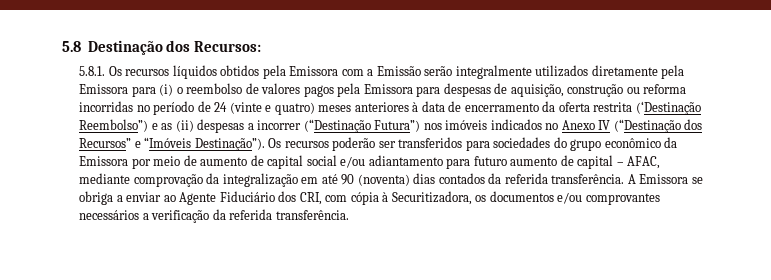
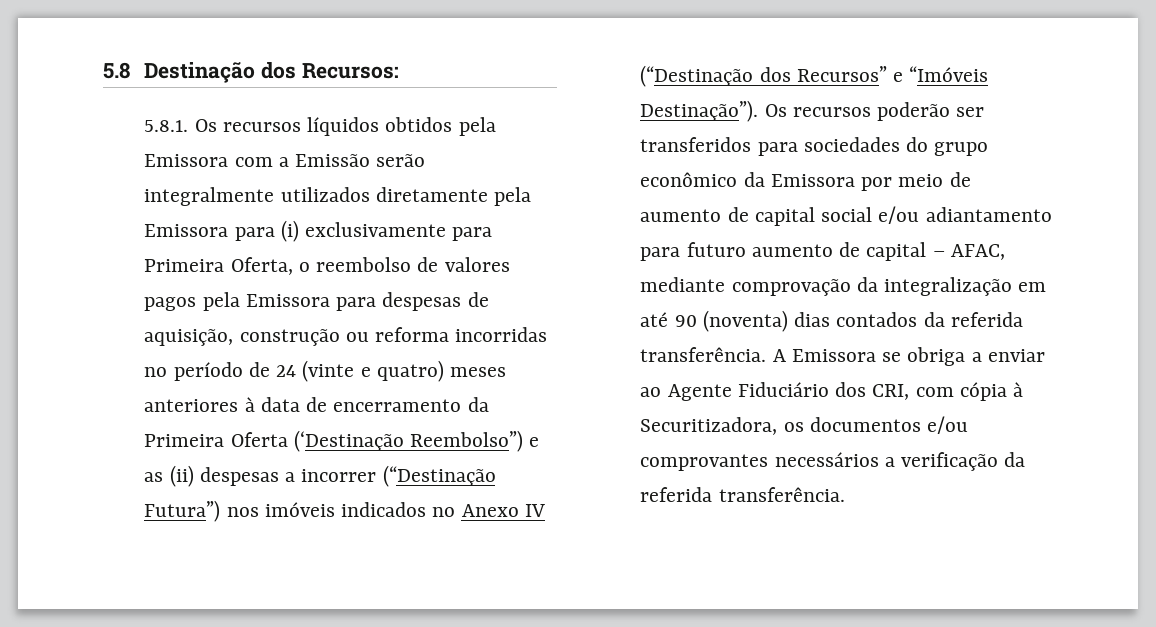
- 5.8.1. Os recursos líquidos obtidos pela Emissora com a Emissão serão integralmente utilizados diretamente pela Emissora para (i) o reembolso de valores pagos pela Emissora para despesas de aquisição, construção ou reforma incorridas no período de 24 (vinte e quatro) meses anteriores à data de encerramento da oferta restrita (‘Destinação Reembolso”) e as (ii) despesas a incorrer (“Destinação Futura”) nos imóveis indicados no Anexo IV (“Destinação dos Recursos” e “Imóveis Destinação”).
+ 5.8.1. Os recursos líquidos obtidos pela Emissora com a Emissão serão integralmente utilizados diretamente pela Emissora para (i) exclusivamente para Primeira Oferta, o reembolso de valores pagos pela Emissora para despesas de aquisição, construção ou reforma incorridas no período de 24 (vinte e quatro) meses anteriores à data de encerramento da Primeira Oferta (‘Destinação Reembolso”) e as (ii) despesas a incorrer (“Destinação Futura”) nos imóveis indicados no Anexo IV (“Destinação dos Recursos” e “Imóveis Destinação”).

